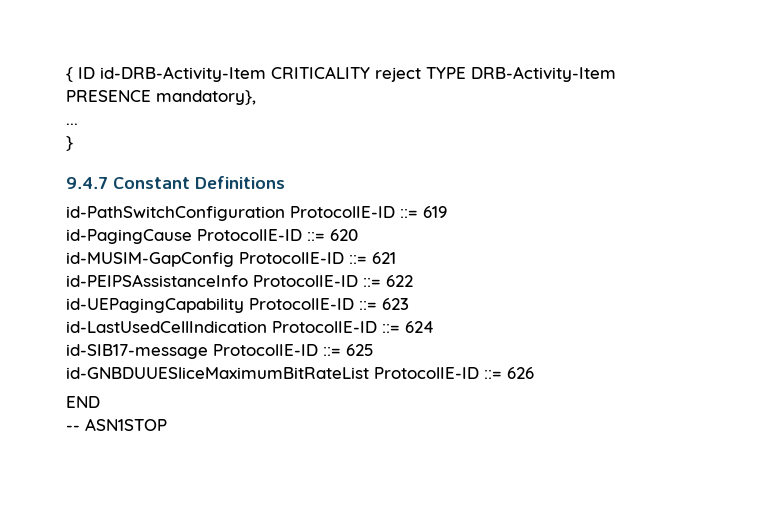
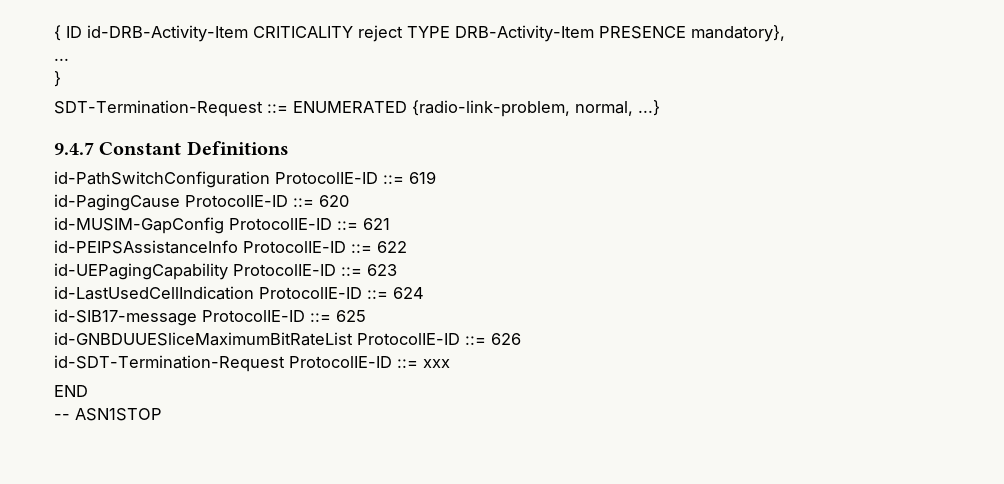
+ SDT-Termination-Request ::= ENUMERATED {radio-link-problem, normal, ...}
+ id-SDT-Termination-Request ProtocolIE-ID ::= xxx

